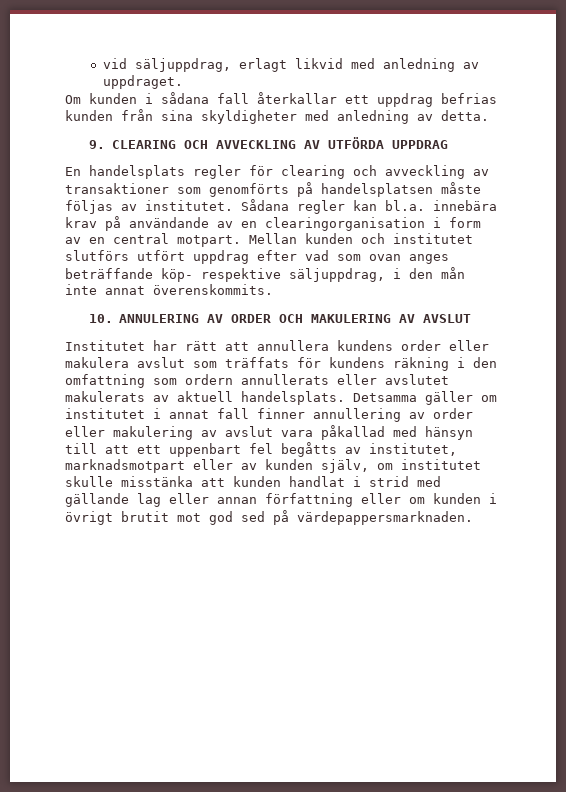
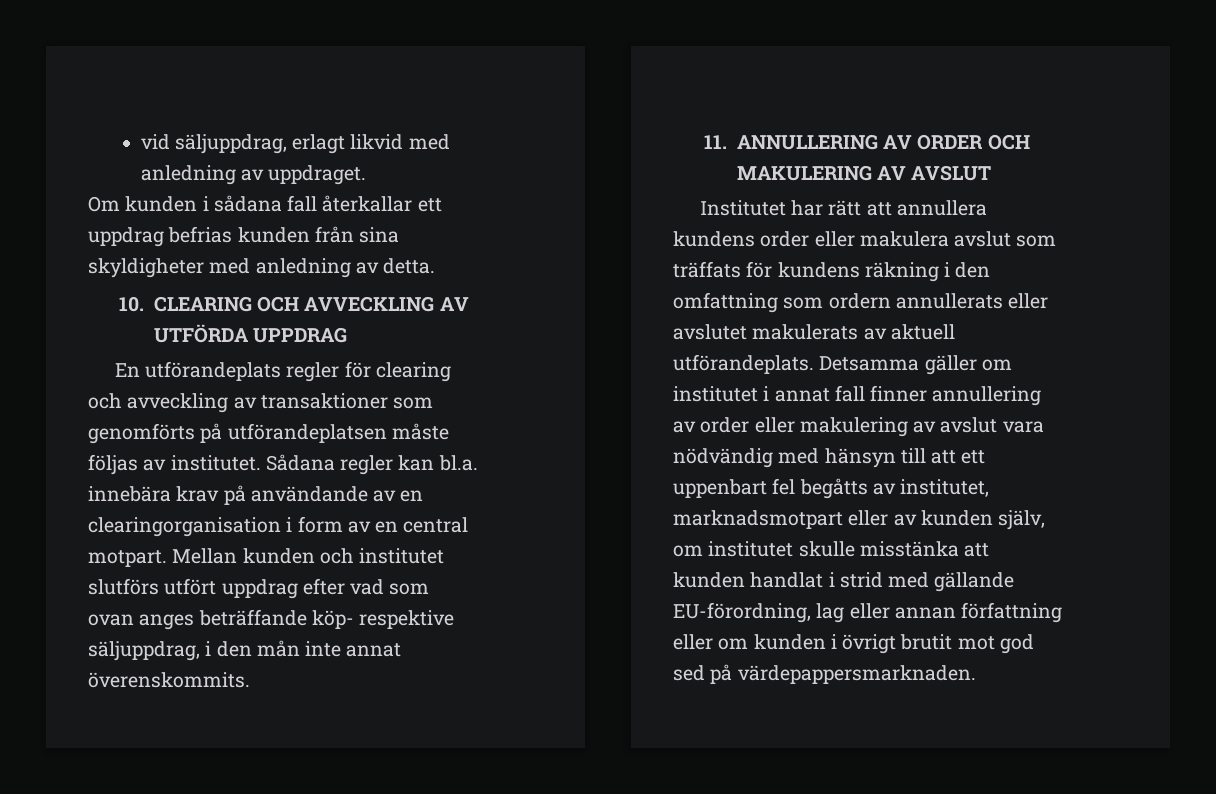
- 9. CLEARING OCH AVVECKLING AV UTFÖRDA UPPDRAG
+ 10. CLEARING OCH AVVECKLING AV UTFÖRDA UPPDRAG
- En handelsplats regler för clearing och avveckling av transaktioner som genomförts på handelsplatsen måste följas av institutet.
+ En utförandeplats regler för clearing och avveckling av transaktioner som genomförts på utförandeplatsen måste följas av institutet.
- 10. ANNULERING AV ORDER OCH MAKULERING AV AVSLUT
+ 11. ANNULLERING AV ORDER OCH MAKULERING AV AVSLUT
- Institutet har rätt att annullera kundens order eller makulera avslut som träffats för kundens räkning i den omfattning som ordern annullerats eller avslutet makulerats av aktuell handelsplats.
+ Institutet har rätt att annullera kundens order eller makulera avslut som träffats för kundens räkning i den omfattning som ordern annullerats eller avslutet makulerats av aktuell utförandeplats.
- Detsamma gäller om institutet i annat fall finner annullering av order eller makulering av avslut vara påkallad med hänsyn till att ett uppenbart fel begåtts av institutet, marknadsmotpart eller av kunden själv, om institutet skulle misstänka att kunden handlat i strid med gällande lag eller annan författning eller om kunden i övrigt brutit mot god sed på värdepappersmarknaden.
+ Detsamma gäller om institutet i annat fall finner annullering av order eller makulering av avslut vara nödvändig med hänsyn till att ett uppenbart fel begåtts av institutet, marknadsmotpart eller av kunden själv, om institutet skulle misstänka att kunden handlat i strid med gällande EU-förordning, lag eller annan författning eller om kunden i övrigt brutit mot god sed på värdepappersmarknaden.

